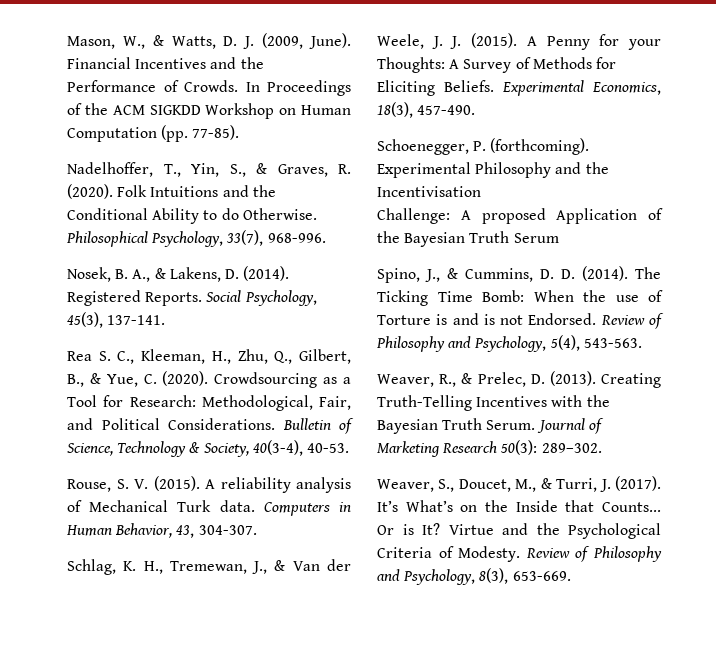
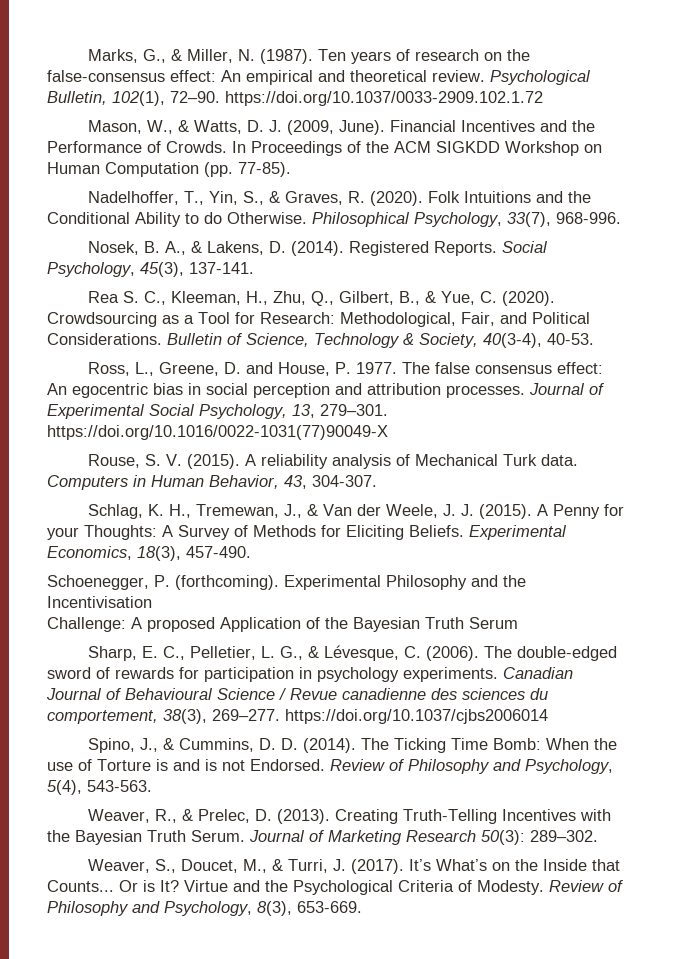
+ Marks, G., & Miller, N. (1987). Ten years of research on the false-consensus effect: An empirical and theoretical review. Psychological Bulletin, 102(1), 72–90. https://doi.org/10.1037/0033-2909.102.1.72
+ Ross, L., Greene, D. and House, P. 1977. The false consensus effect: An egocentric bias in social perception and attribution processes. Journal of Experimental Social Psychology, 13, 279–301. https://doi.org/10.1016/0022-1031(77)90049-X
+ Sharp, E. C., Pelletier, L. G., & Lévesque, C. (2006). The double-edged sword of rewards for participation in psychology experiments. Canadian Journal of Behavioural Science / Revue canadienne des sciences du comportement, 38(3), 269–277. https://doi.org/10.1037/cjbs2006014

